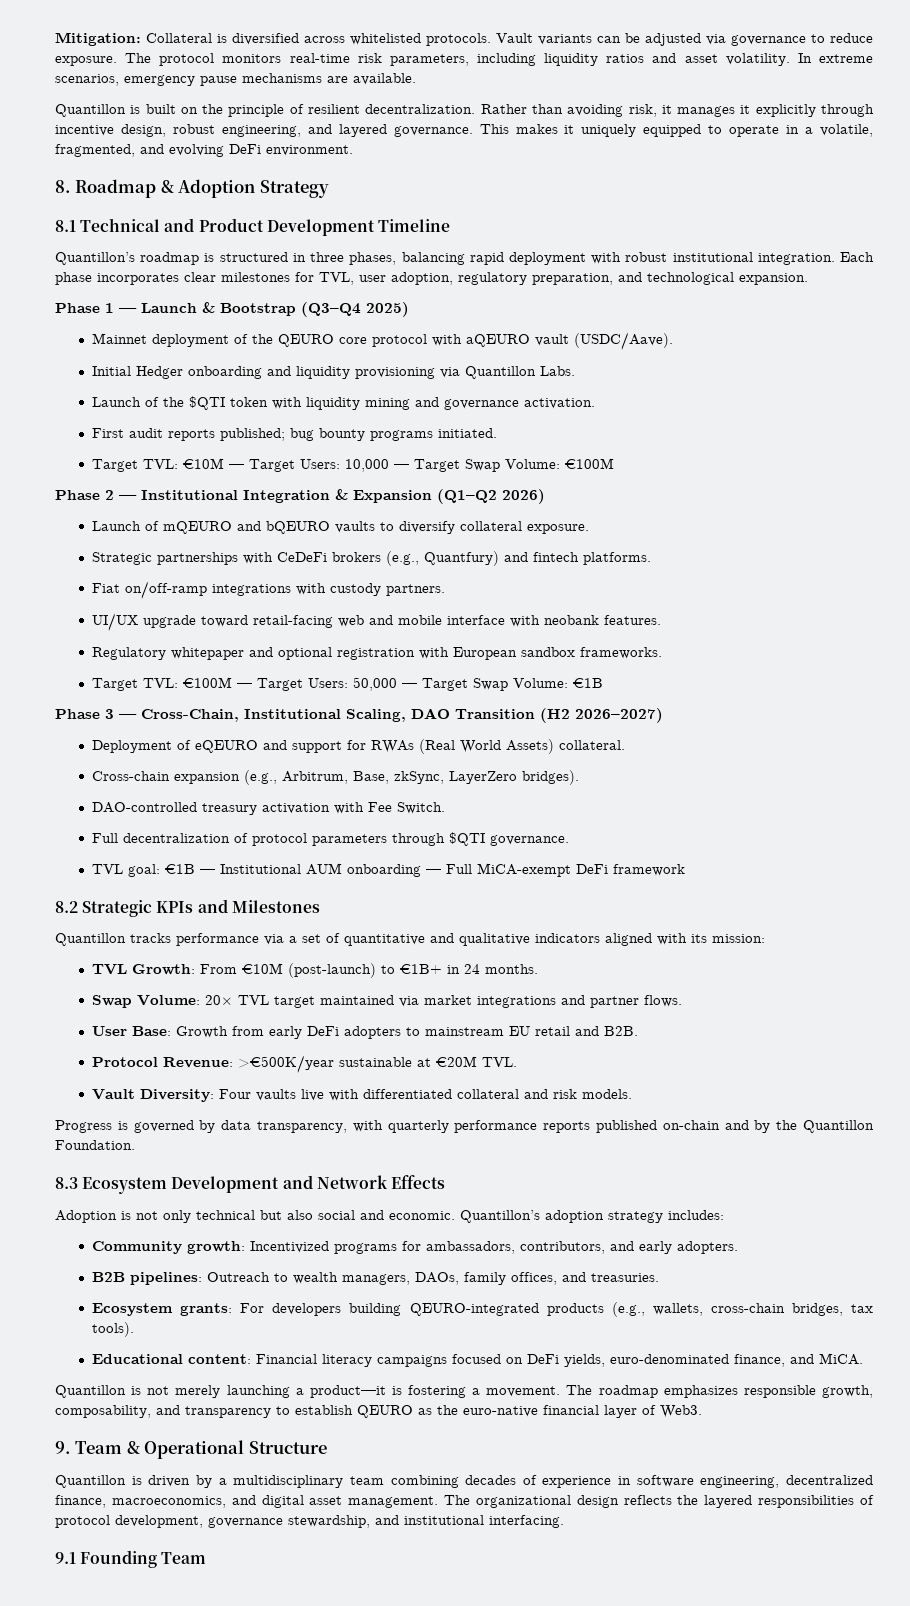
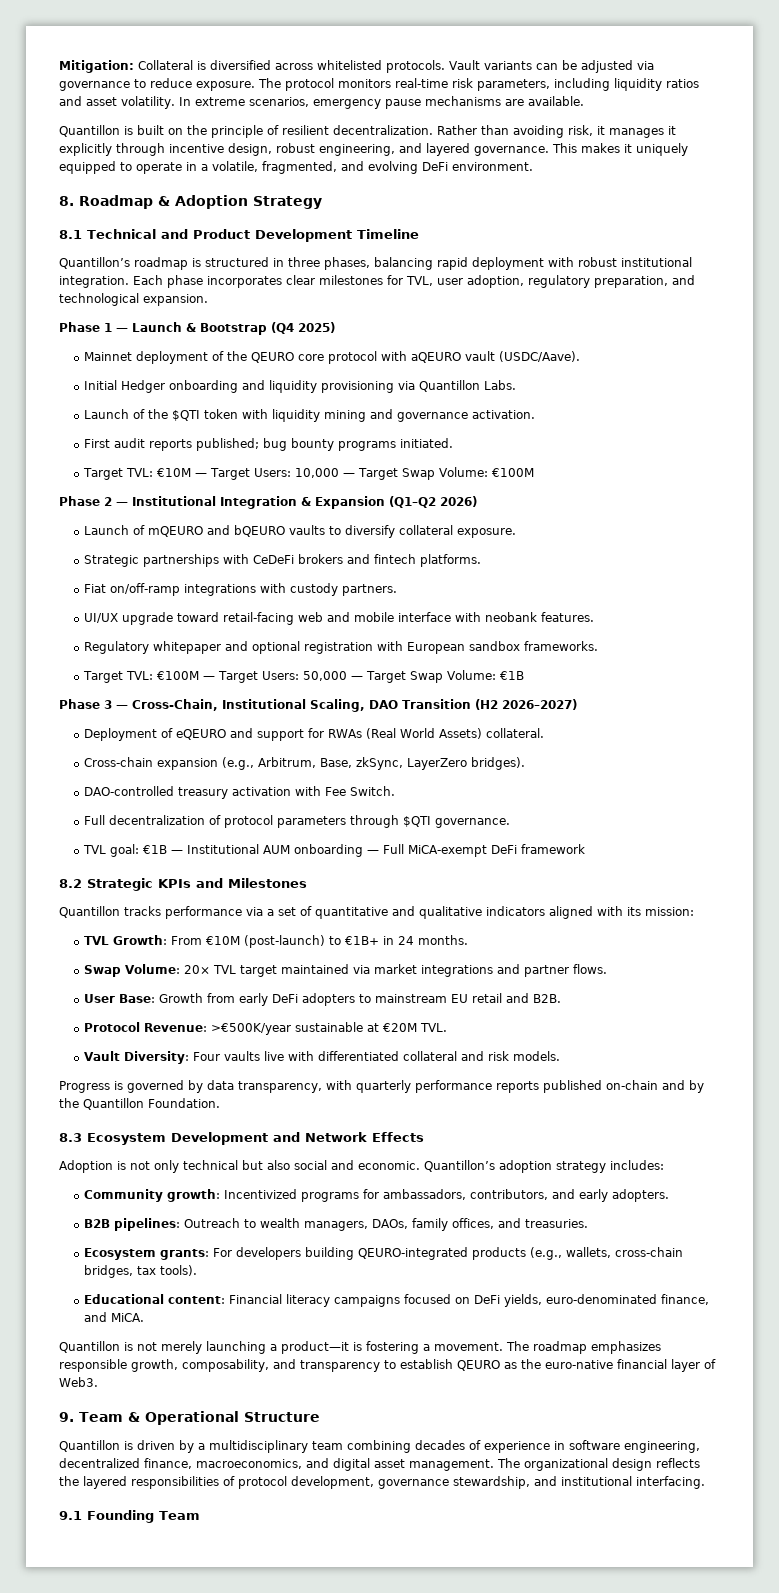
- Phase 1 — Launch & Bootstrap (Q3–Q4 2025)
+ Phase 1 — Launch & Bootstrap (Q4 2025)
- Strategic partnerships with CeDeFi brokers (e.g., Quantfury) and fintech platforms.
+ Strategic partnerships with CeDeFi brokers and fintech platforms.

